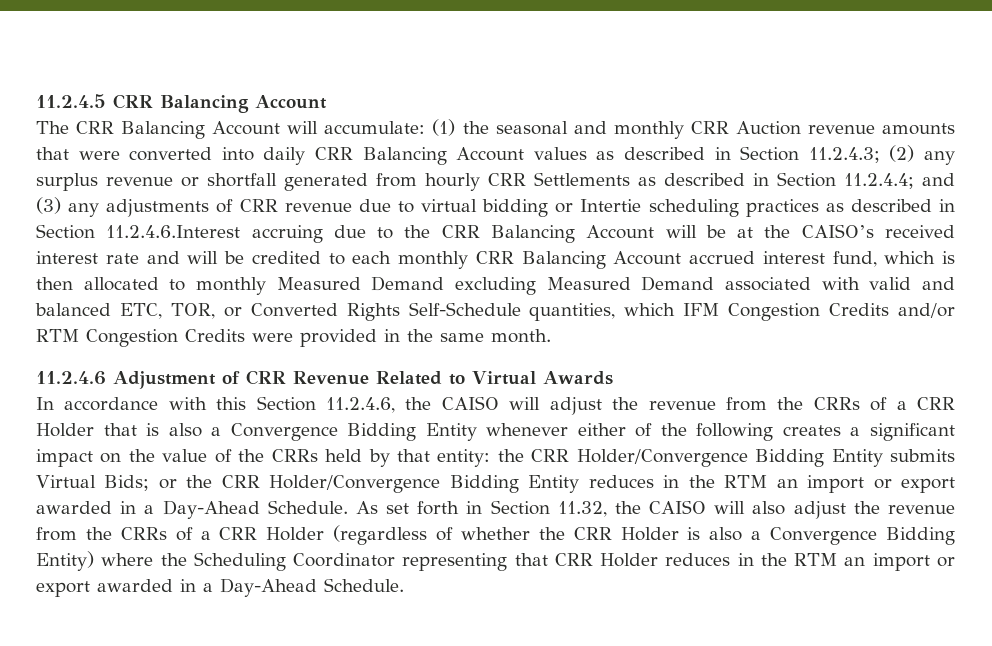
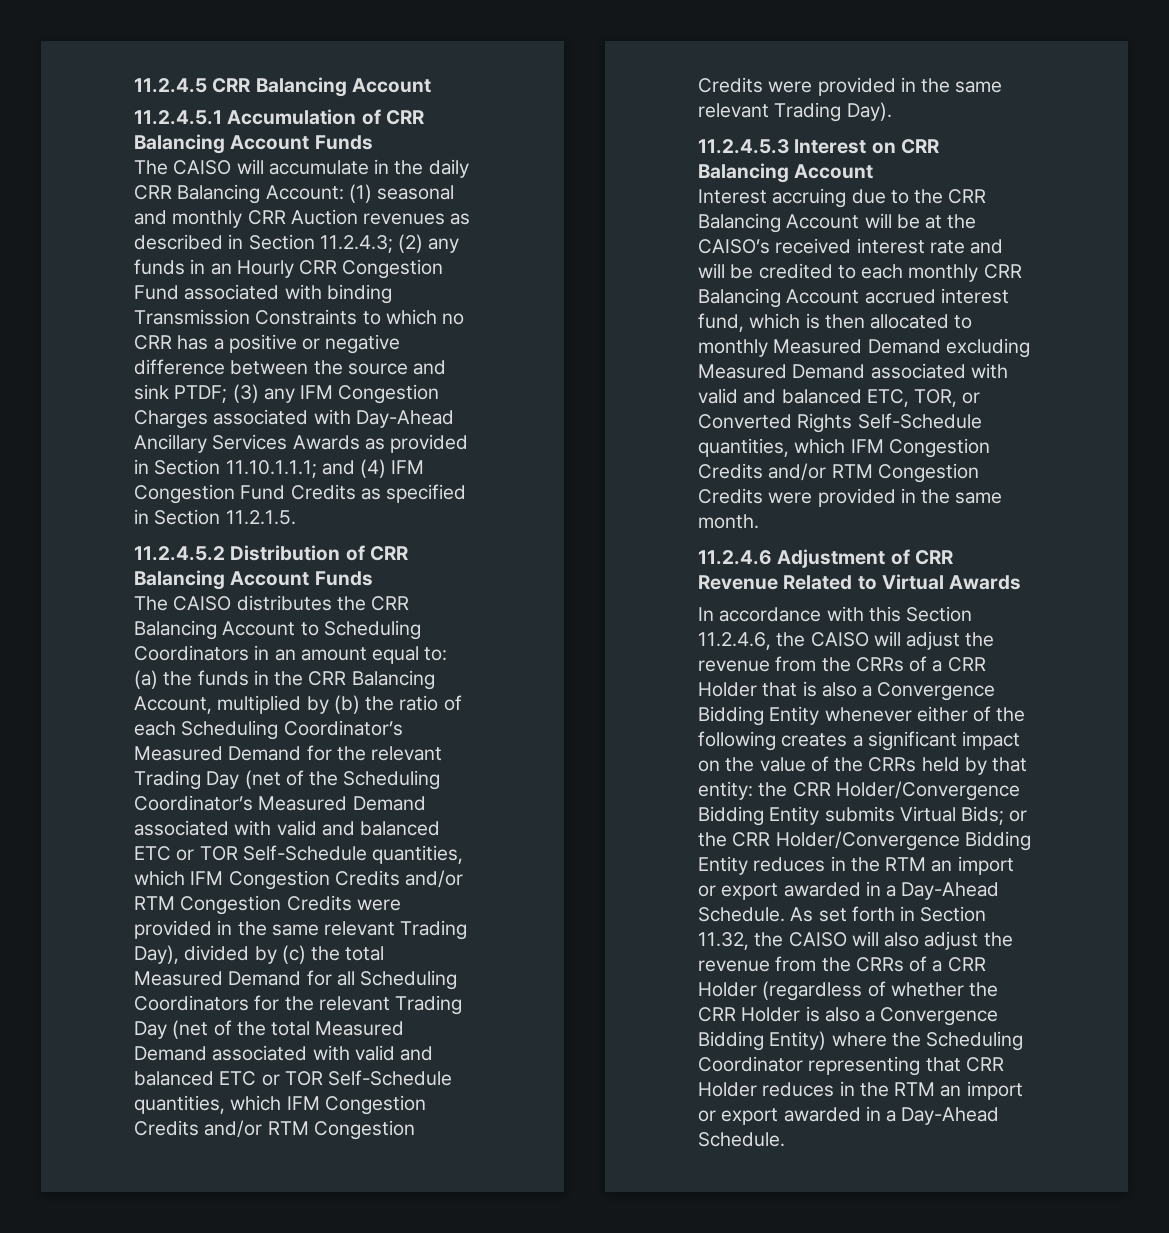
- The CRR Balancing Account will accumulate: (1) the seasonal and monthly CRR Auction revenue amounts that were converted into daily CRR Balancing Account values as described in Section 11.2.4.3;
+ 11.2.4.5.1 Accumulation of CRR Balancing Account Funds
+ The CAISO will accumulate in the daily CRR Balancing Account: (1) seasonal and monthly CRR Auction revenues as described in Section 11.2.4.3;
- (2) any surplus revenue or shortfall generated from hourly CRR Settlements as described in Section 11.2.4.4; and (3) any adjustments of CRR revenue due to virtual bidding or Intertie scheduling practices as described in Section 11.2.4.6.Interest accruing due to the CRR Balancing Account will be at the CAISO’s received interest rate and will be credited to each monthly CRR Balancing Account accrued interest fund, which is then allocated to monthly Measured Demand excluding Measured Demand associated with valid and balanced ETC, TOR, or Converted Rights Self-Schedule quantities, which IFM Congestion Credits and/or RTM Congestion Credits were provided in the same month.
+ (2) any funds in an Hourly CRR Congestion Fund associated with binding Transmission Constraints to which no CRR has a positive or negative difference between the source and sink PTDF; (3) any IFM Congestion Charges associated with Day-Ahead Ancillary Services Awards as provided in Section 11.10.1.1.1; and (4) IFM Congestion Fund Credits as specified in Section 11.2.1.5.
+ 11.2.4.5.2 Distribution of CRR Balancing Account Funds
+ The CAISO distributes the CRR Balancing Account to Scheduling Coordinators in an amount equal to: (a) the funds in the CRR Balancing Account, multiplied by (b) the ratio of each Scheduling Coordinator’s Measured Demand for the relevant Trading Day (net of the Scheduling Coordinator’s Measured Demand associated with valid and balanced ETC or TOR Self-Schedule quantities, which IFM Congestion Credits and/or RTM Congestion Credits were provided in the same relevant Trading Day), divided by (c) the total Measured Demand for all Scheduling Coordinators for the relevant Trading Day (net of the total Measured Demand associated with valid and balanced ETC or TOR Self-Schedule quantities, which IFM Congestion Credits and/or RTM Congestion Credits were provided in the same relevant Trading Day).
+ 11.2.4.5.3 Interest on CRR Balancing Account
+ Interest accruing due to the CRR Balancing Account will be at the CAISO’s received interest rate and will be credited to each monthly CRR Balancing Account accrued interest fund, which is then allocated to monthly Measured Demand excluding Measured Demand associated with valid and balanced ETC, TOR, or Converted Rights Self-Schedule quantities, which IFM Congestion Credits and/or RTM Congestion Credits were provided in the same month.

